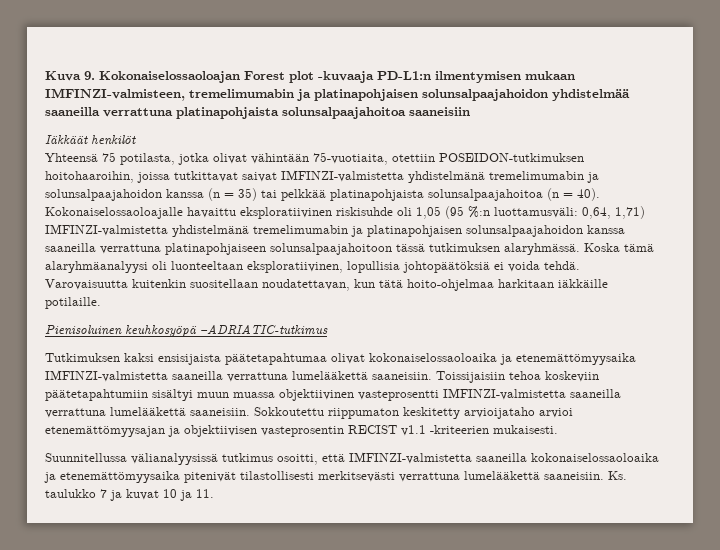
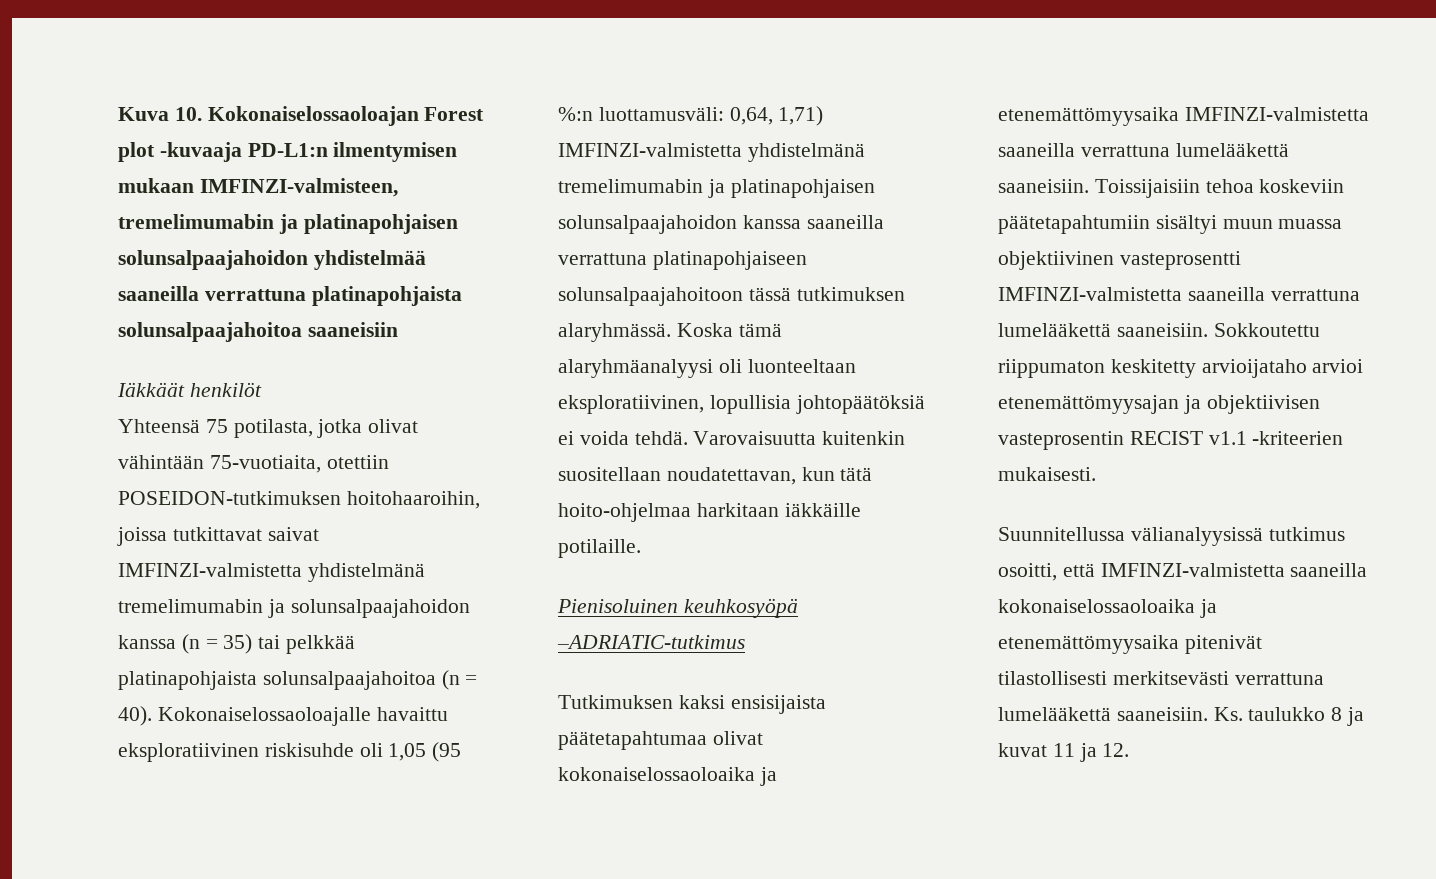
- Kuva 9. Kokonaiselossaoloajan Forest plot -kuvaaja PD-L1:n ilmentymisen mukaan IMFINZI-valmisteen, tremelimumabin ja platinapohjaisen solunsalpaajahoidon yhdistelmää saaneilla verrattuna platinapohjaista solunsalpaajahoitoa saaneisiin
+ Kuva 10. Kokonaiselossaoloajan Forest plot -kuvaaja PD-L1:n ilmentymisen mukaan IMFINZI-valmisteen, tremelimumabin ja platinapohjaisen solunsalpaajahoidon yhdistelmää saaneilla verrattuna platinapohjaista solunsalpaajahoitoa saaneisiin
- Ks. taulukko 7 ja kuvat 10 ja 11.
+ Ks. taulukko 8 ja kuvat 11 ja 12.

